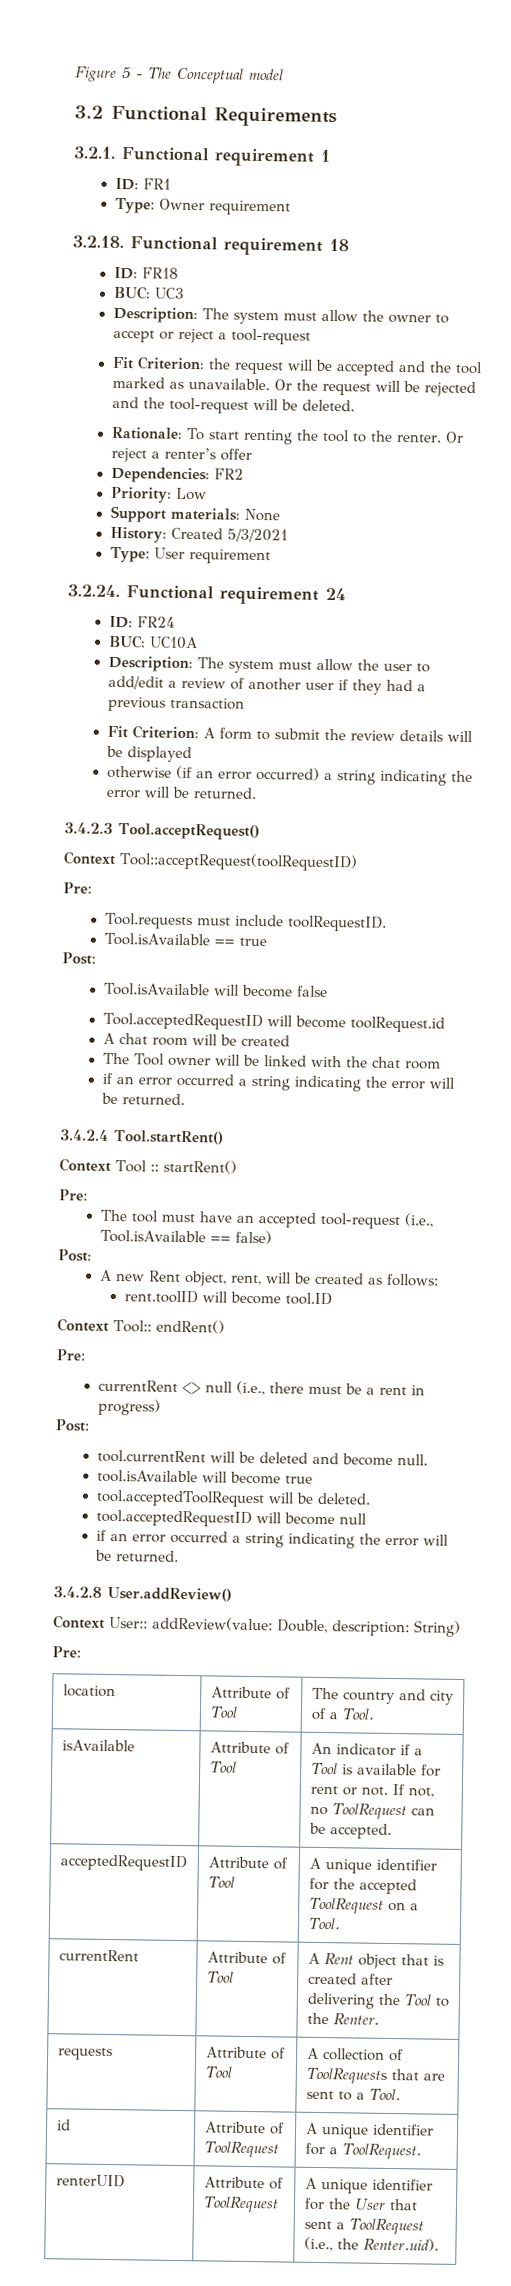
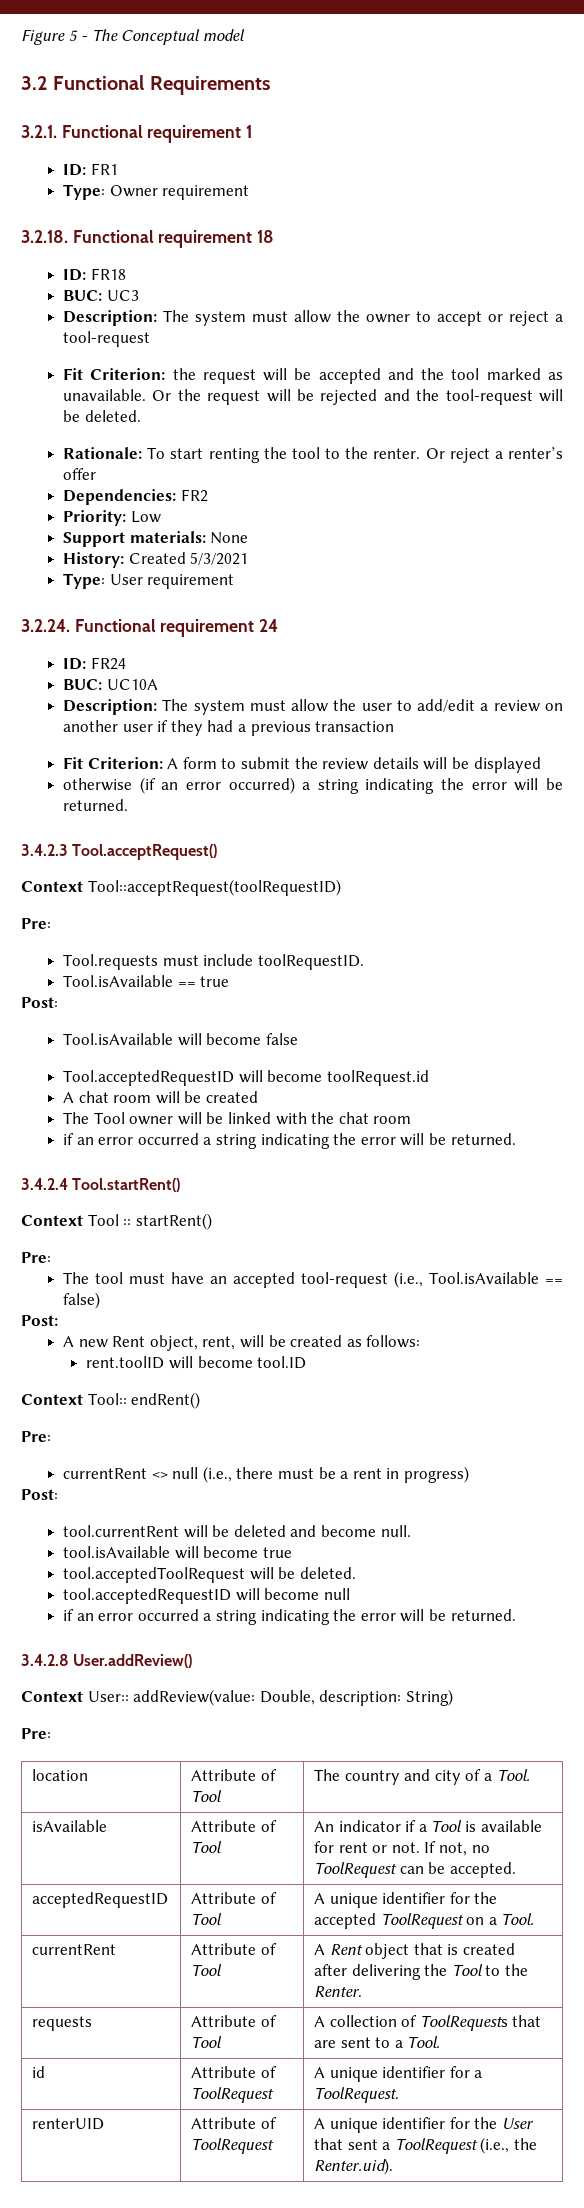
- Description: The system must allow the user to add/edit a review of another user if they had a previous transaction
+ Description: The system must allow the user to add/edit a review on another user if they had a previous transaction

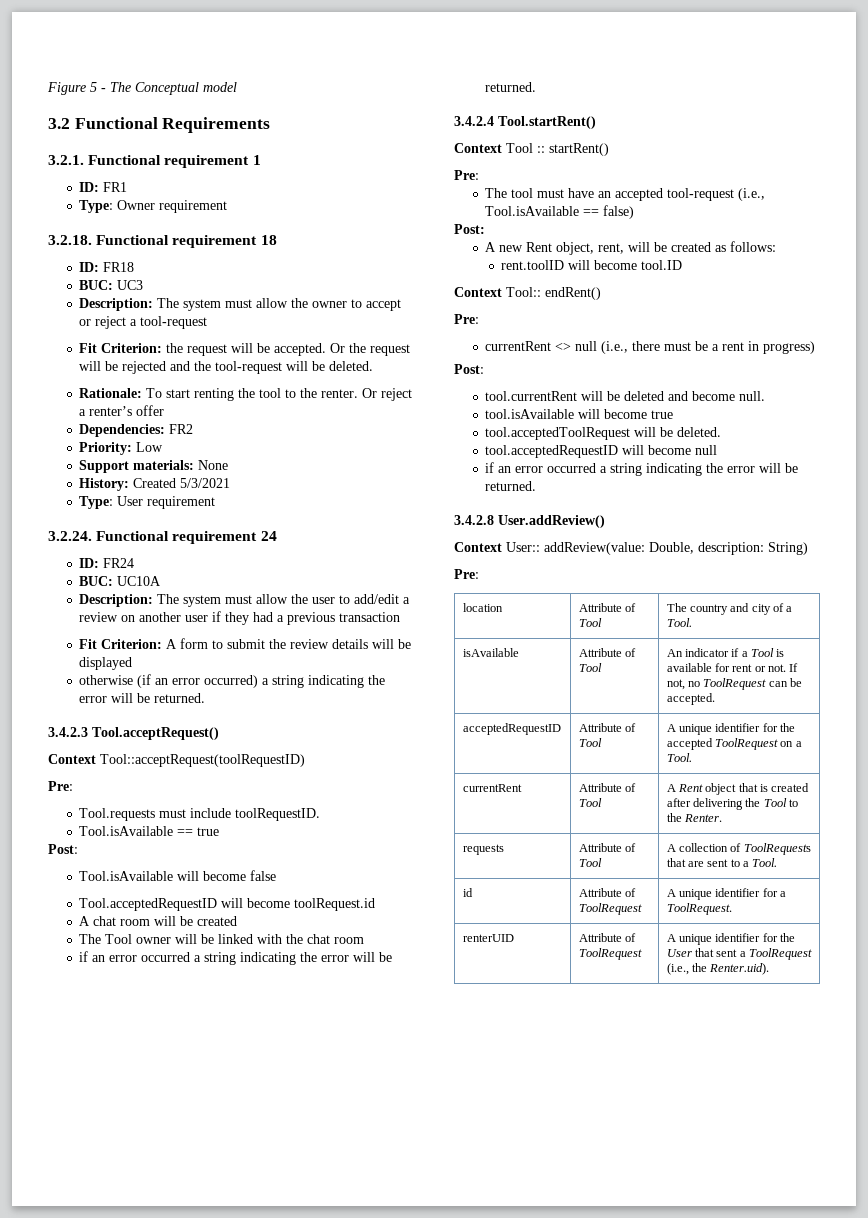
- Fit Criterion: the request will be accepted and the tool marked as unavailable.
+ Fit Criterion: the request will be accepted.

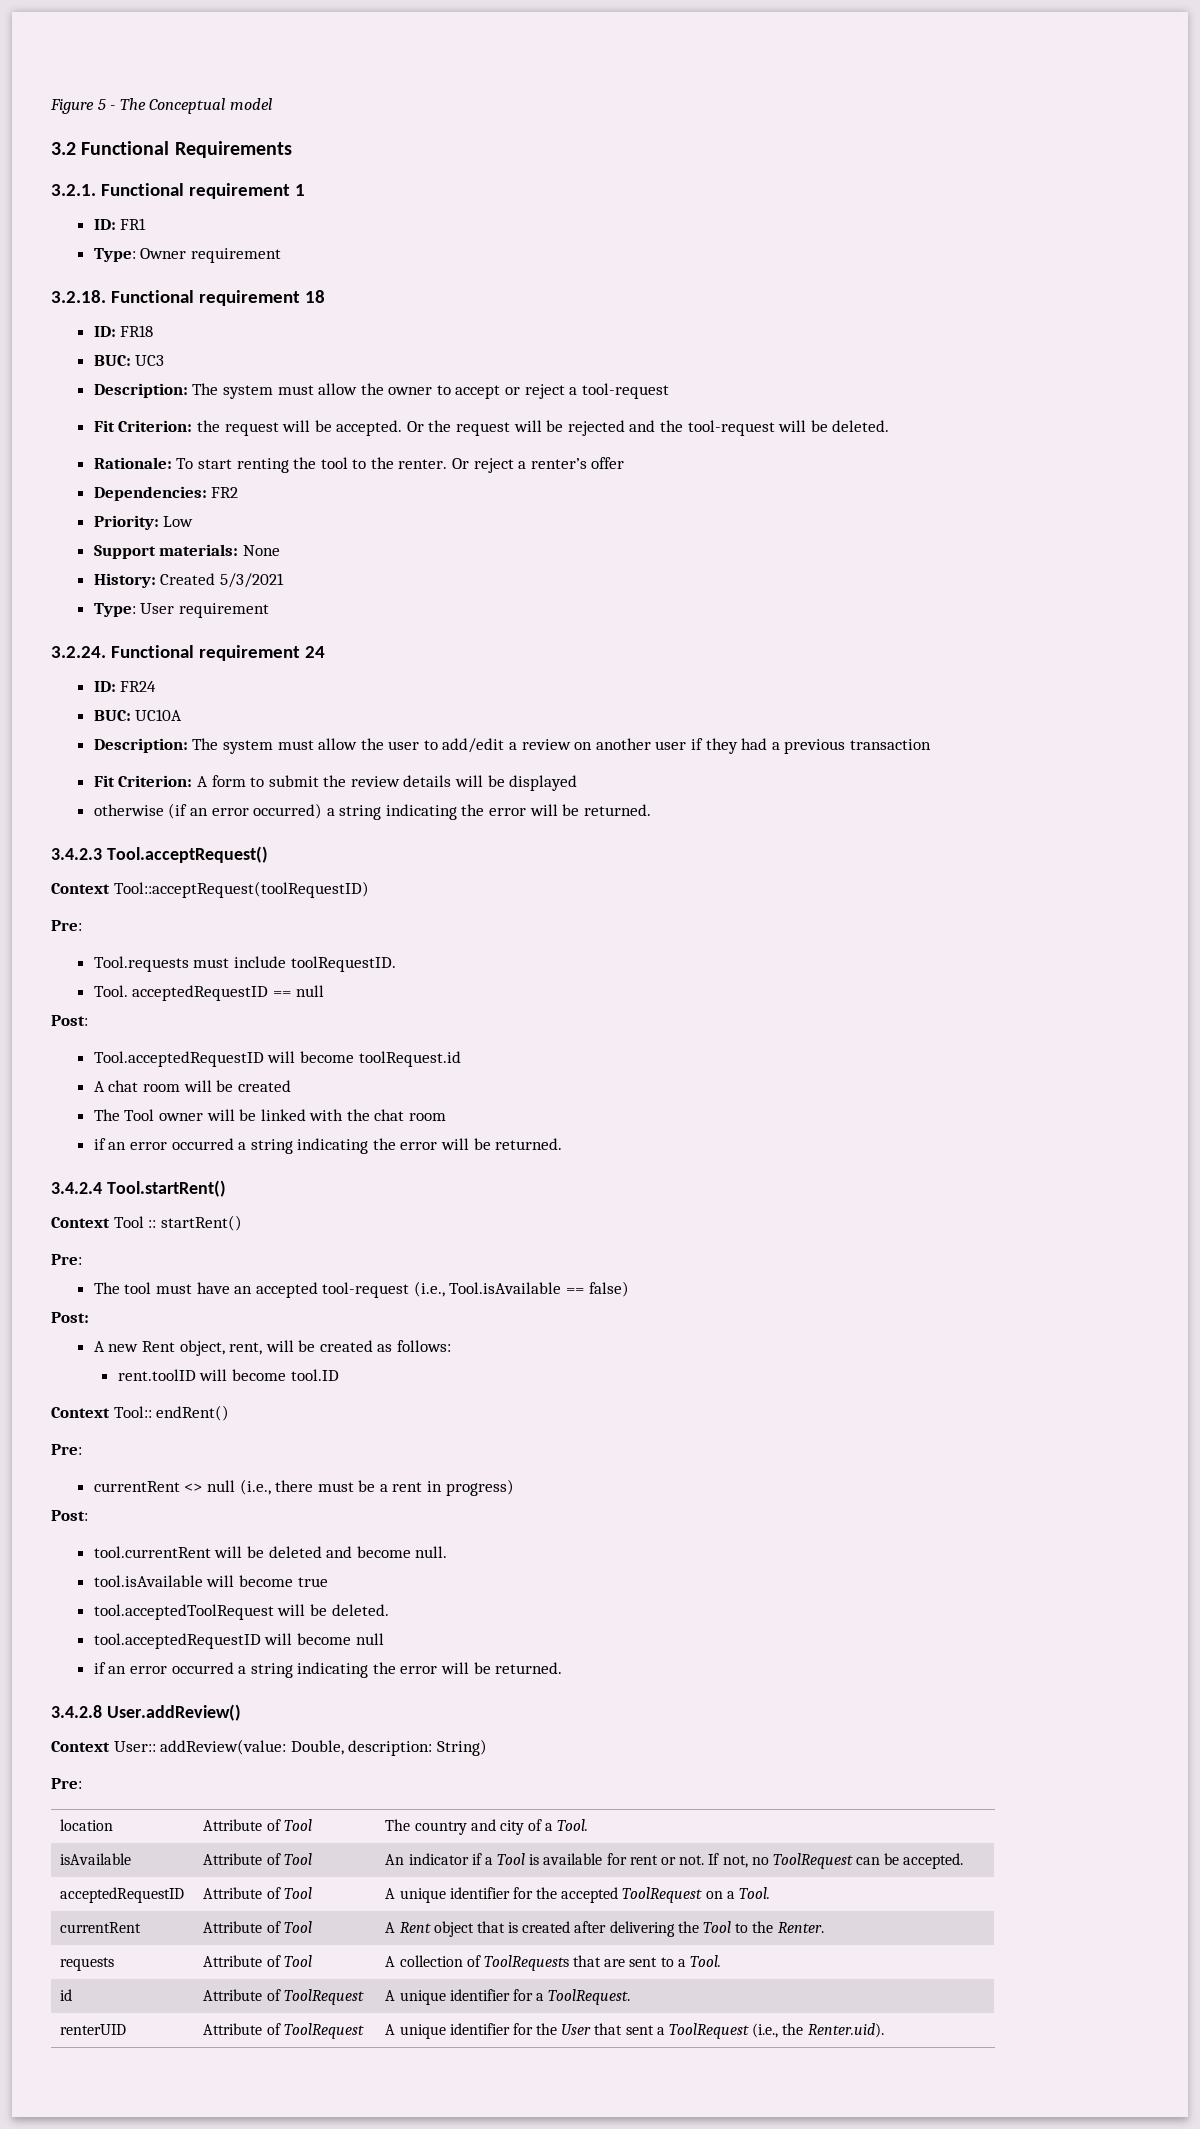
- Tool.isAvailable == true
+ Tool. acceptedRequestID == null
  Post:
- Tool.isAvailable will become false

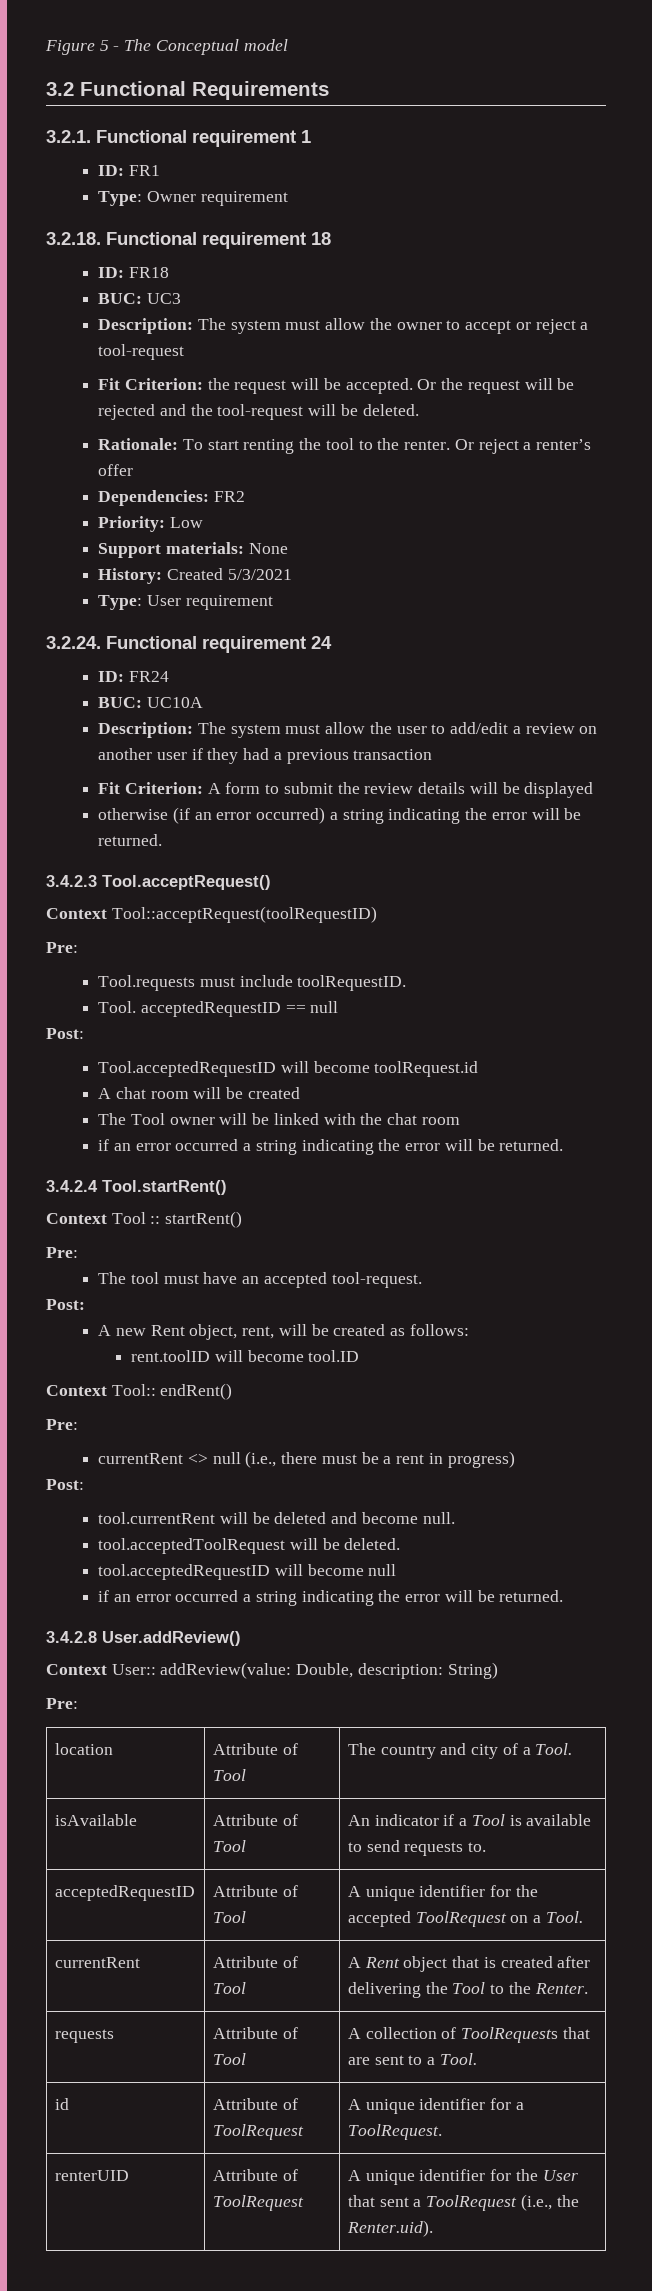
- The tool must have an accepted tool-request (i.e., Tool.isAvailable == false)
+ The tool must have an accepted tool-request.
- tool.isAvailable will become true
- isAvailable | Attribute of Tool | An indicator if a Tool is available for rent or not. If not, no ToolRequest can be accepted.
+ isAvailable | Attribute of Tool | An indicator if a Tool is available to send requests to.

